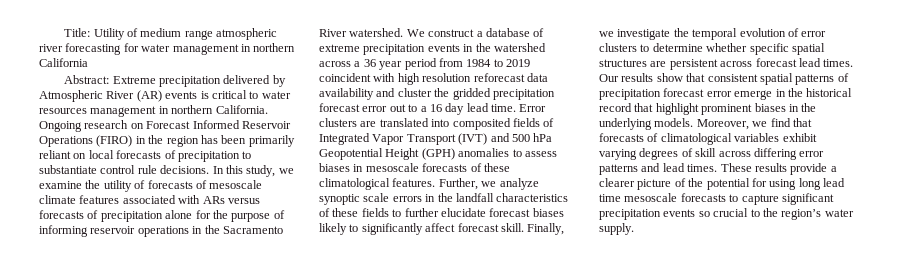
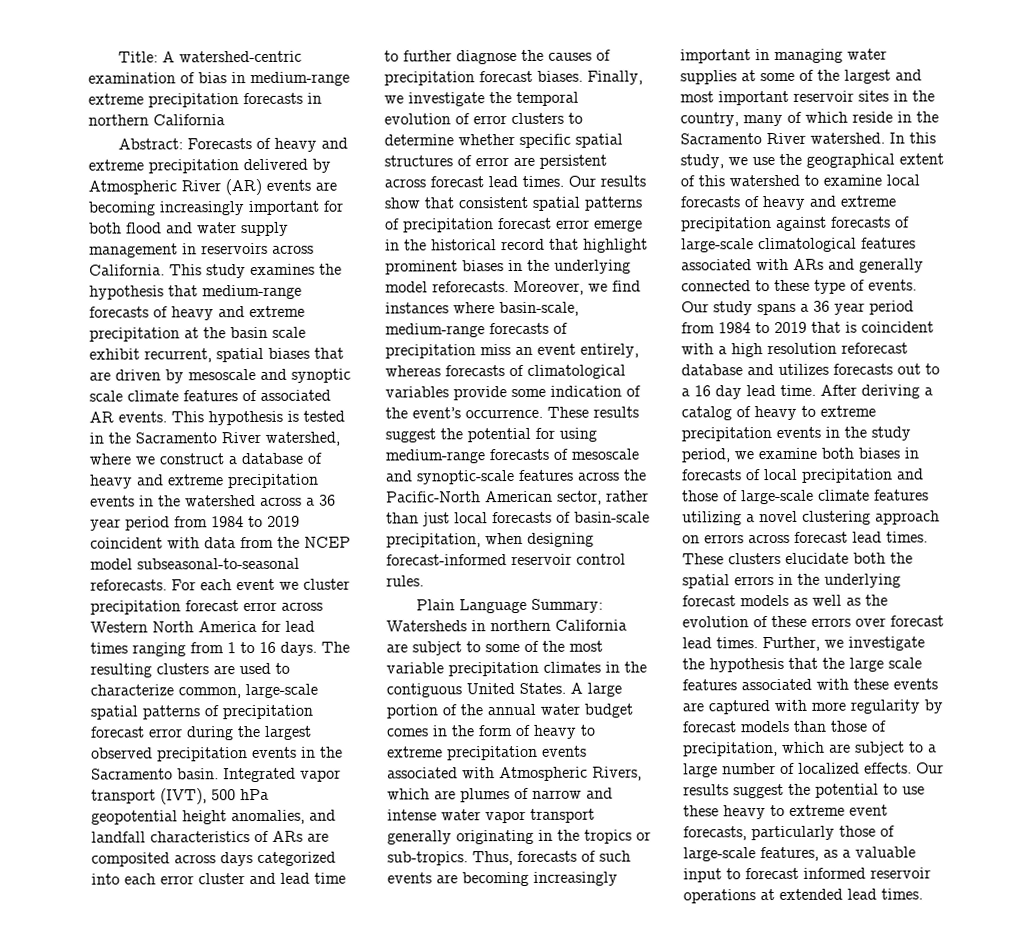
- Title: Utility of medium range atmospheric river forecasting for water management in northern California
+ Title: A watershed-centric examination of bias in medium-range extreme precipitation forecasts in northern California
- Abstract: Extreme precipitation delivered by Atmospheric River (AR) events is critical to water resources management in northern California. Ongoing research on Forecast Informed Reservoir Operations (FIRO) in the region has been primarily reliant on local forecasts of precipitation to substantiate control rule decisions. In this study, we examine the utility of forecasts of mesoscale climate features associated with ARs versus forecasts of precipitation alone for the purpose of informing reservoir operations in the Sacramento River watershed. We construct a database of extreme precipitation events in the watershed across a 36 year period from 1984 to 2019 coincident with high resolution reforecast data availability and cluster the gridded precipitation forecast error out to a 16 day lead time. Error clusters are translated into composited fields of Integrated Vapor Transport (IVT) and 500 hPa Geopotential Height (GPH) anomalies to assess biases in mesoscale forecasts of these climatological features. Further, we analyze synoptic scale errors in the landfall characteristics of these fields to further elucidate forecast biases likely to significantly affect forecast skill.
+ Abstract: Forecasts of heavy and extreme precipitation delivered by Atmospheric River (AR) events are becoming increasingly important for both flood and water supply management in reservoirs across California. This study examines the hypothesis that medium-range forecasts of heavy and extreme precipitation at the basin scale exhibit recurrent, spatial biases that are driven by mesoscale and synoptic scale climate features of associated AR events. This hypothesis is tested in the Sacramento River watershed, where we construct a database of heavy and extreme precipitation events in the watershed across a 36 year period from 1984 to 2019 coincident with data from the NCEP model subseasonal-to-seasonal reforecasts. For each event we cluster precipitation forecast error across Western North America for lead times ranging from 1 to 16 days. The resulting clusters are used to characterize common, large-scale spatial patterns of precipitation forecast error during the largest observed precipitation events in the Sacramento basin. Integrated vapor transport (IVT), 500 hPa geopotential height anomalies, and landfall characteristics of ARs are composited across days categorized into each error cluster and lead time to further diagnose the causes of precipitation forecast biases.
- Finally, we investigate the temporal evolution of error clusters to determine whether specific spatial structures are persistent across forecast lead times.
+ Finally, we investigate the temporal evolution of error clusters to determine whether specific spatial structures of error are persistent across forecast lead times.
- Our results show that consistent spatial patterns of precipitation forecast error emerge in the historical record that highlight prominent biases in the underlying models.
+ Our results show that consistent spatial patterns of precipitation forecast error emerge in the historical record that highlight prominent biases in the underlying model reforecasts.
- Moreover, we find that forecasts of climatological variables exhibit varying degrees of skill across differing error patterns and lead times. These results provide a clearer picture of the potential for using long lead time mesoscale forecasts to capture significant precipitation events so crucial to the region’s water supply.
+ Moreover, we find instances where basin-scale, medium-range forecasts of precipitation miss an event entirely, whereas forecasts of climatological variables provide some indication of the event’s occurrence. These results suggest the potential for using medium-range forecasts of mesoscale and synoptic-scale features across the Pacific-North American sector, rather than just local forecasts of basin-scale precipitation, when designing forecast-informed reservoir control rules.
+ Plain Language Summary: Watersheds in northern California are subject to some of the most variable precipitation climates in the contiguous United States. A large portion of the annual water budget comes in the form of heavy to extreme precipitation events associated with Atmospheric Rivers, which are plumes of narrow and intense water vapor transport generally originating in the tropics or sub-tropics. Thus, forecasts of such events are becoming increasingly important in managing water supplies at some of the largest and most important reservoir sites in the country, many of which reside in the Sacramento River watershed. In this study, we use the geographical extent of this watershed to examine local forecasts of heavy and extreme precipitation against forecasts of large-scale climatological features associated with ARs and generally connected to these type of events. Our study spans a 36 year period from 1984 to 2019 that is coincident with a high resolution reforecast database and utilizes forecasts out to a 16 day lead time. After deriving a catalog of heavy to extreme precipitation events in the study period, we examine both biases in forecasts of local precipitation and those of large-scale climate features utilizing a novel clustering approach on errors across forecast lead times. These clusters elucidate both the spatial errors in the underlying forecast models as well as the evolution of these errors over forecast lead times. Further, we investigate the hypothesis that the large scale features associated with these events are captured with more regularity by forecast models than those of precipitation, which are subject to a large number of localized effects. Our results suggest the potential to use these heavy to extreme event forecasts, particularly those of large-scale features, as a valuable input to forecast informed reservoir operations at extended lead times.

